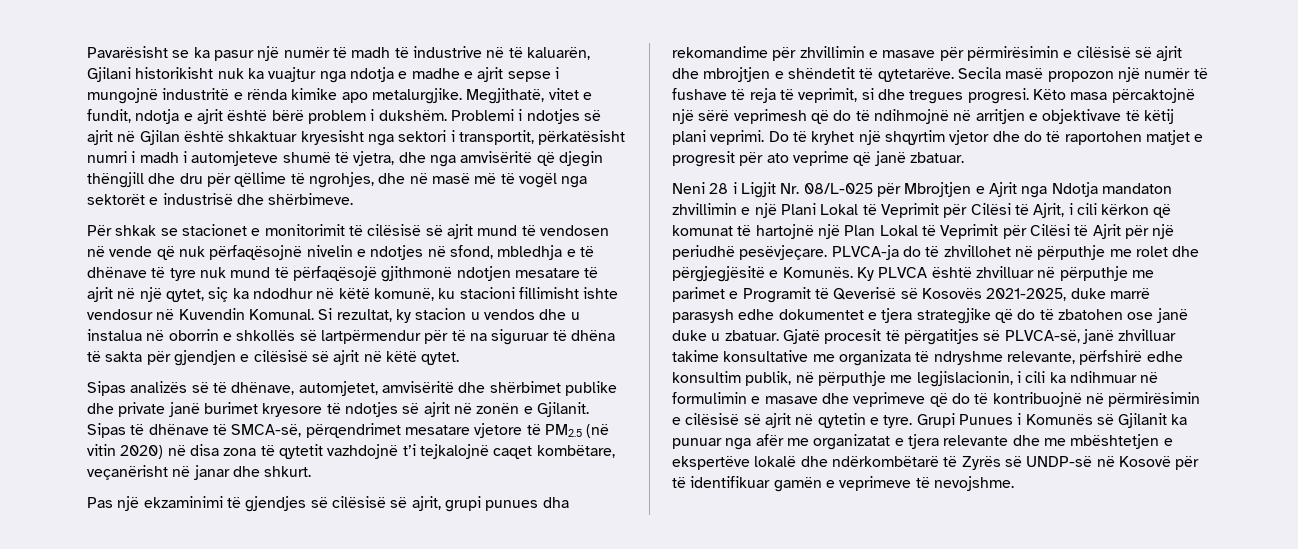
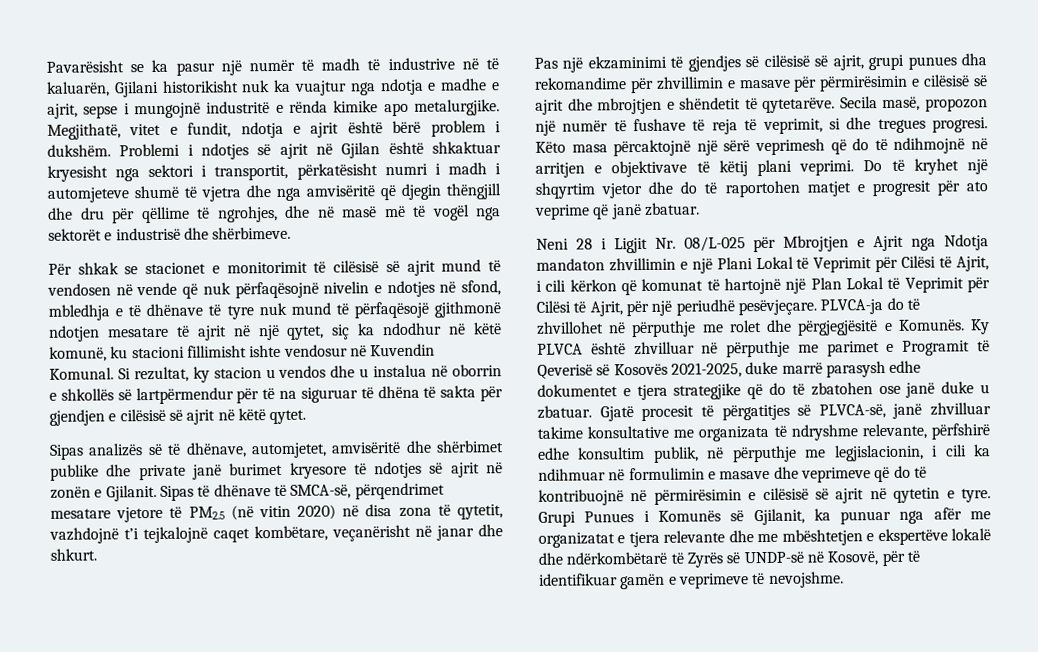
- Pavarësisht se ka pasur një numër të madh të industrive në të kaluarën, Gjilani historikisht nuk ka vuajtur nga ndotja e madhe e ajrit sepse i mungojnë industritë e rënda kimike apo metalurgjike.
+ Pavarësisht se ka pasur një numër të madh të industrive në të kaluarën, Gjilani historikisht nuk ka vuajtur nga ndotja e madhe e ajrit, sepse i mungojnë industritë e rënda kimike apo metalurgjike.
- Problemi i ndotjes së ajrit në Gjilan është shkaktuar kryesisht nga sektori i transportit, përkatësisht numri i madh i automjeteve shumë të vjetra, dhe nga amvisëritë që djegin thëngjill dhe dru për qëllime të ngrohjes, dhe në masë më të vogël nga sektorët e industrisë dhe shërbimeve.
+ Problemi i ndotjes së ajrit në Gjilan është shkaktuar kryesisht nga sektori i transportit, përkatësisht numri i madh i automjeteve shumë të vjetra dhe nga amvisëritë që djegin thëngjill dhe dru për qëllime të ngrohjes, dhe në masë më të vogël nga sektorët e industrisë dhe shërbimeve.
- Sipas të dhënave të SMCA-së, përqendrimet mesatare vjetore të PM2.5 (në vitin 2020) në disa zona të qytetit vazhdojnë t’i tejkalojnë caqet kombëtare, veçanërisht në janar dhe shkurt.
+ Sipas të dhënave të SMCA-së, përqendrimet mesatare vjetore të PM2.5 (në vitin 2020) në disa zona të qytetit, vazhdojnë t’i tejkalojnë caqet kombëtare, veçanërisht në janar dhe shkurt.
- Secila masë propozon një numër të fushave të reja të veprimit, si dhe tregues progresi.
+ Secila masë, propozon një numër të fushave të reja të veprimit, si dhe tregues progresi.
- Neni 28 i Ligjit Nr. 08/L-025 për Mbrojtjen e Ajrit nga Ndotja mandaton zhvillimin e një Plani Lokal të Veprimit për Cilësi të Ajrit, i cili kërkon që komunat të hartojnë një Plan Lokal të Veprimit për Cilësi të Ajrit për një periudhë pesëvjeçare.
+ Neni 28 i Ligjit Nr. 08/L-025 për Mbrojtjen e Ajrit nga Ndotja mandaton zhvillimin e një Plani Lokal të Veprimit për Cilësi të Ajrit, i cili kërkon që komunat të hartojnë një Plan Lokal të Veprimit për Cilësi të Ajrit, për një periudhë pesëvjeçare.
- Grupi Punues i Komunës së Gjilanit ka punuar nga afër me organizatat e tjera relevante dhe me mbështetjen e ekspertëve lokalë dhe ndërkombëtarë të Zyrës së UNDP-së në Kosovë për të identifikuar gamën e veprimeve të nevojshme.
+ Grupi Punues i Komunës së Gjilanit, ka punuar nga afër me organizatat e tjera relevante dhe me mbështetjen e ekspertëve lokalë dhe ndërkombëtarë të Zyrës së UNDP-së në Kosovë, për të identifikuar gamën e veprimeve të nevojshme.

